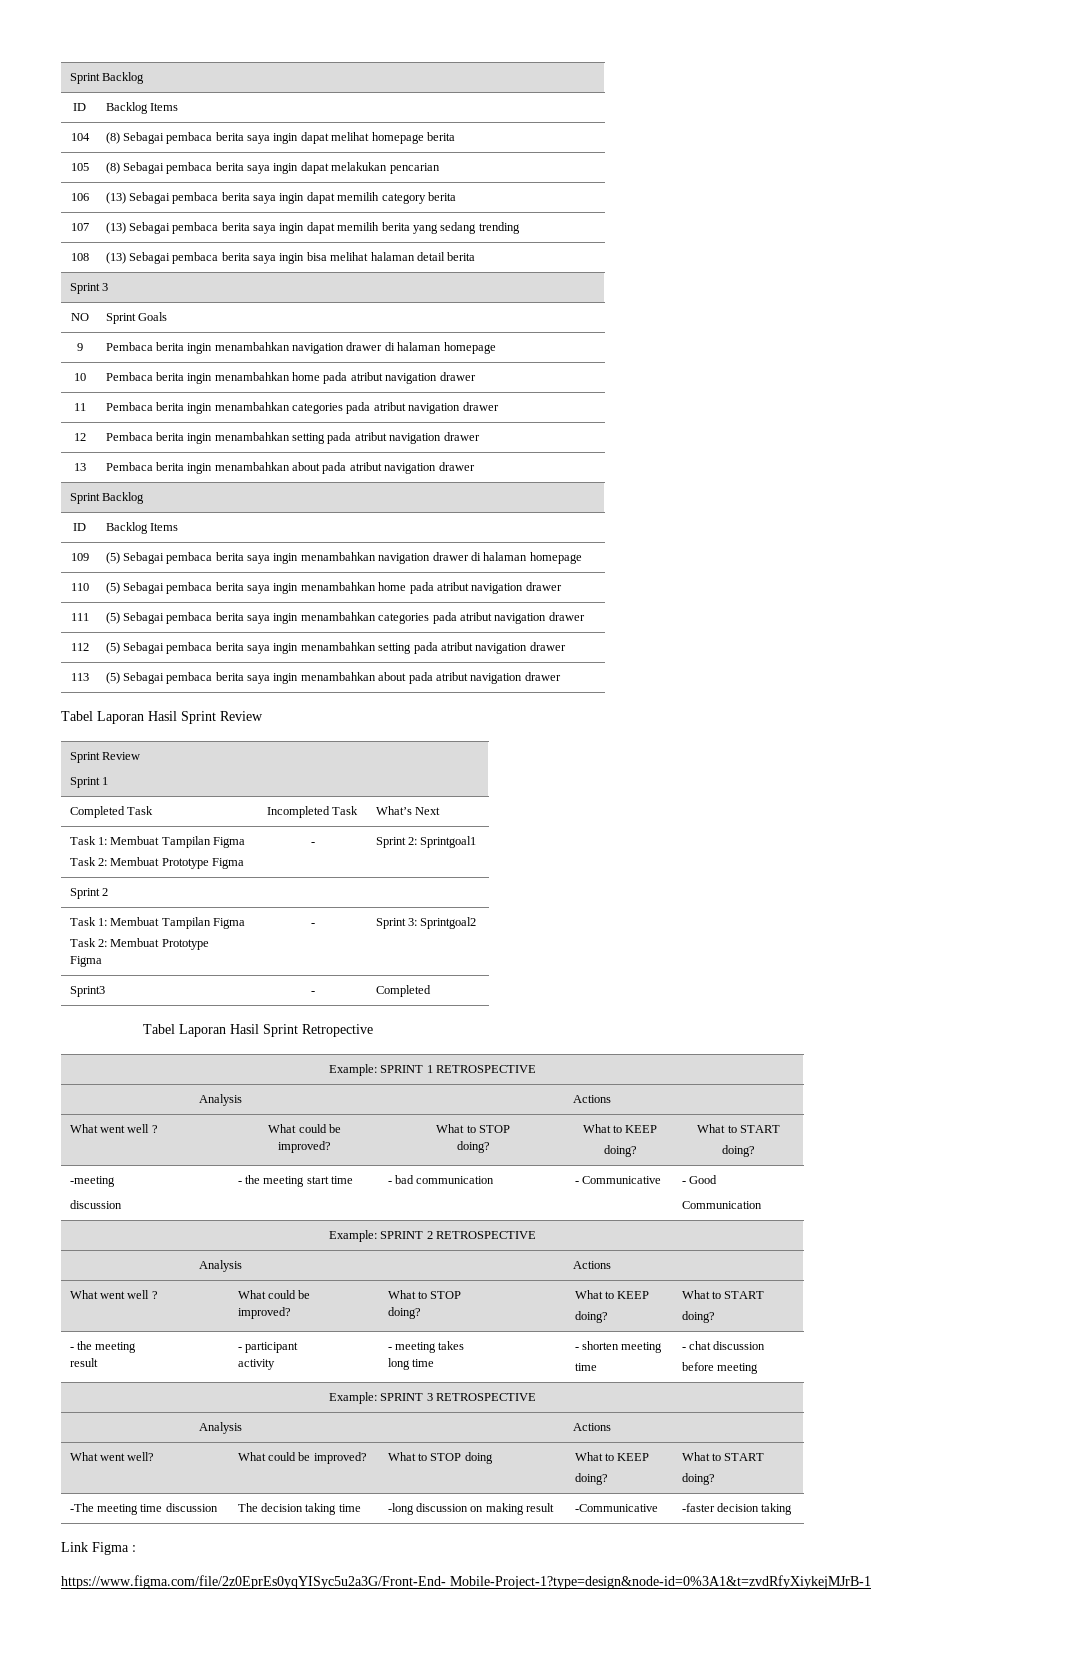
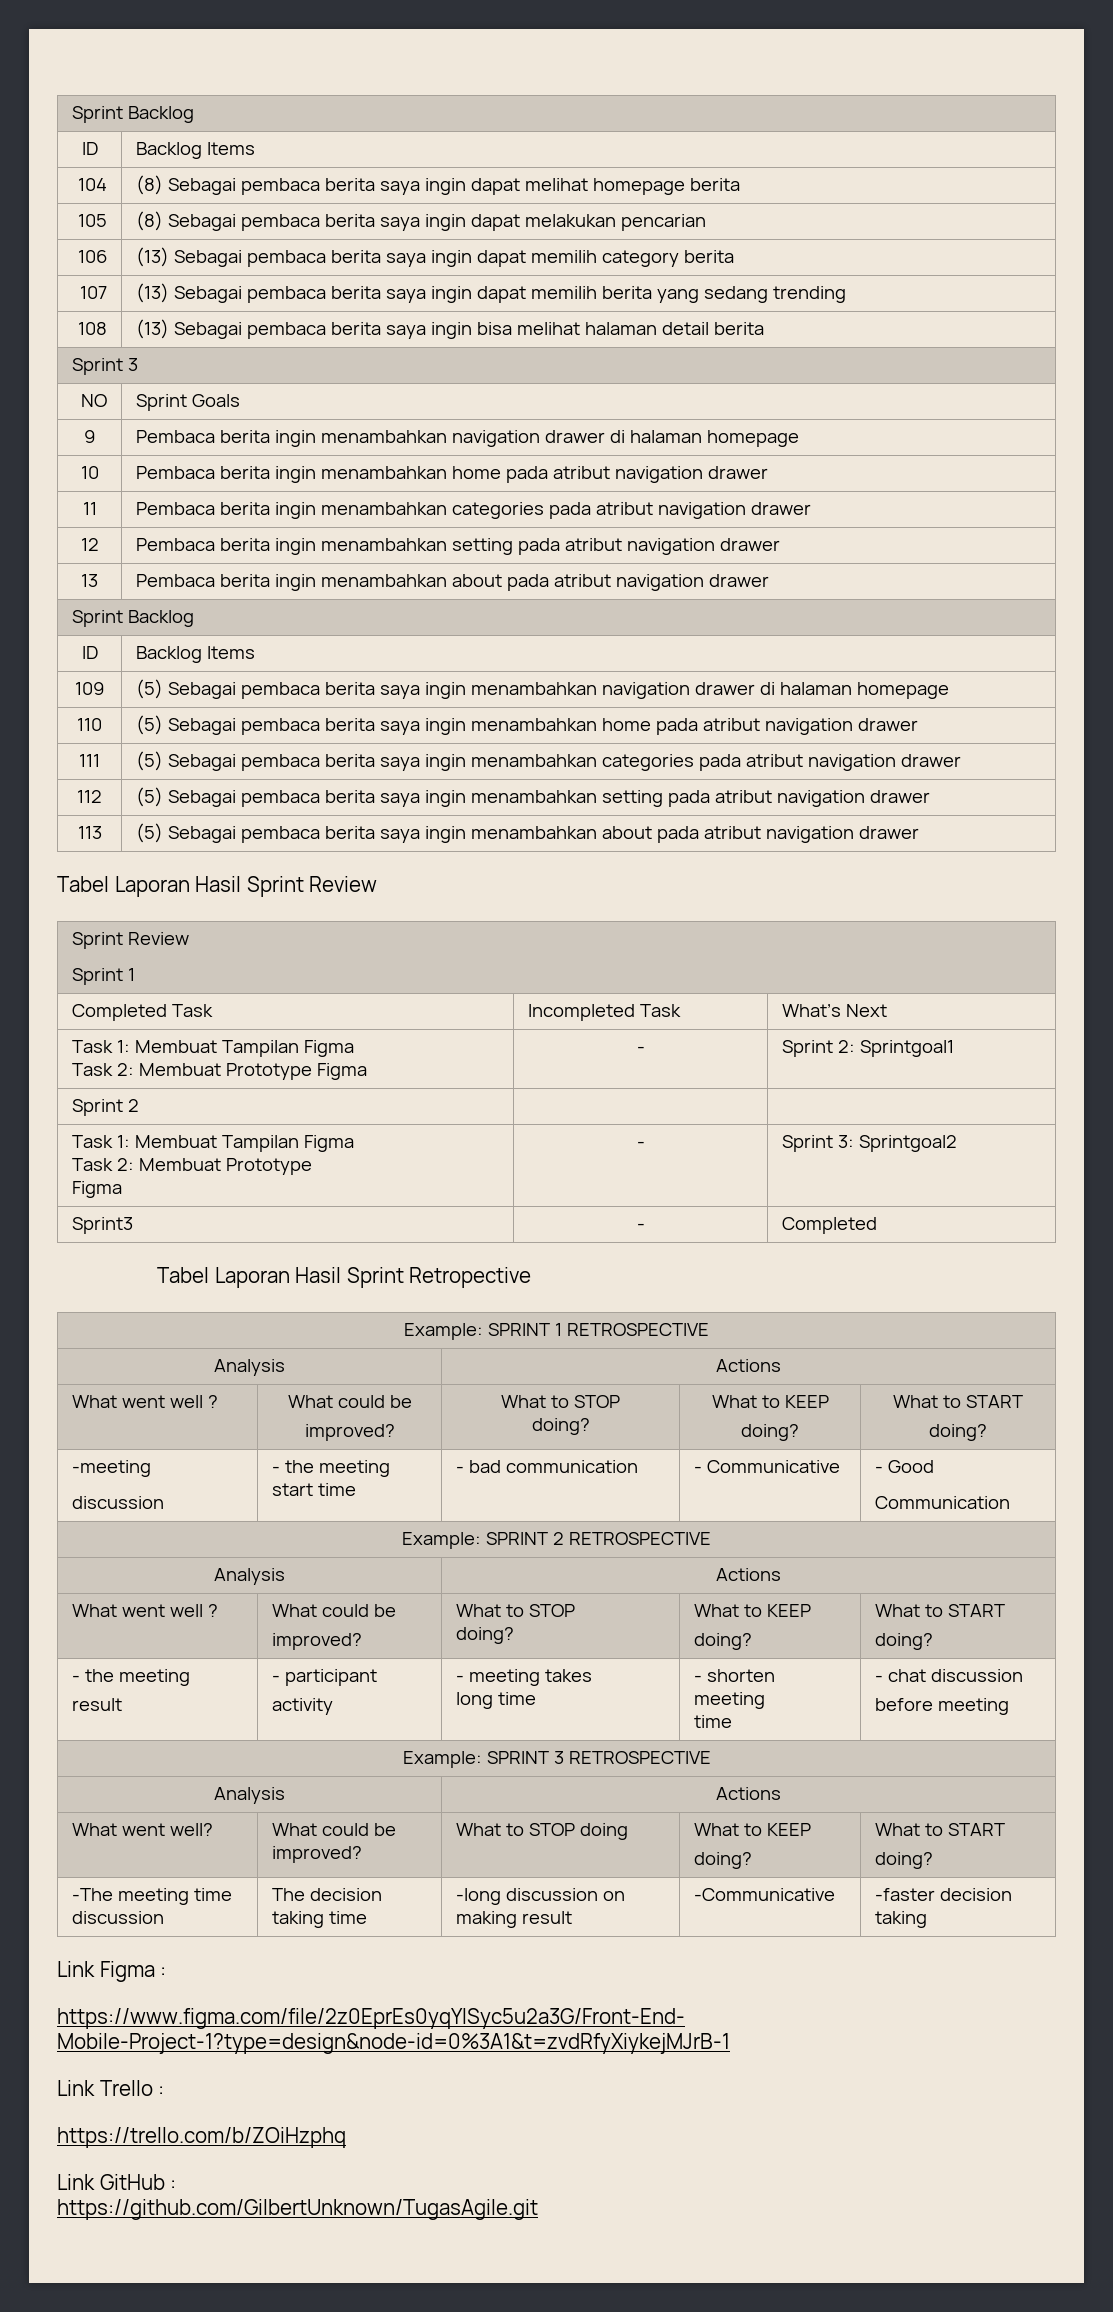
+ Link Trello :
+ https://trello.com/b/ZOiHzphq
+ Link GitHub :
+ https://github.com/GilbertUnknown/TugasAgile.git

